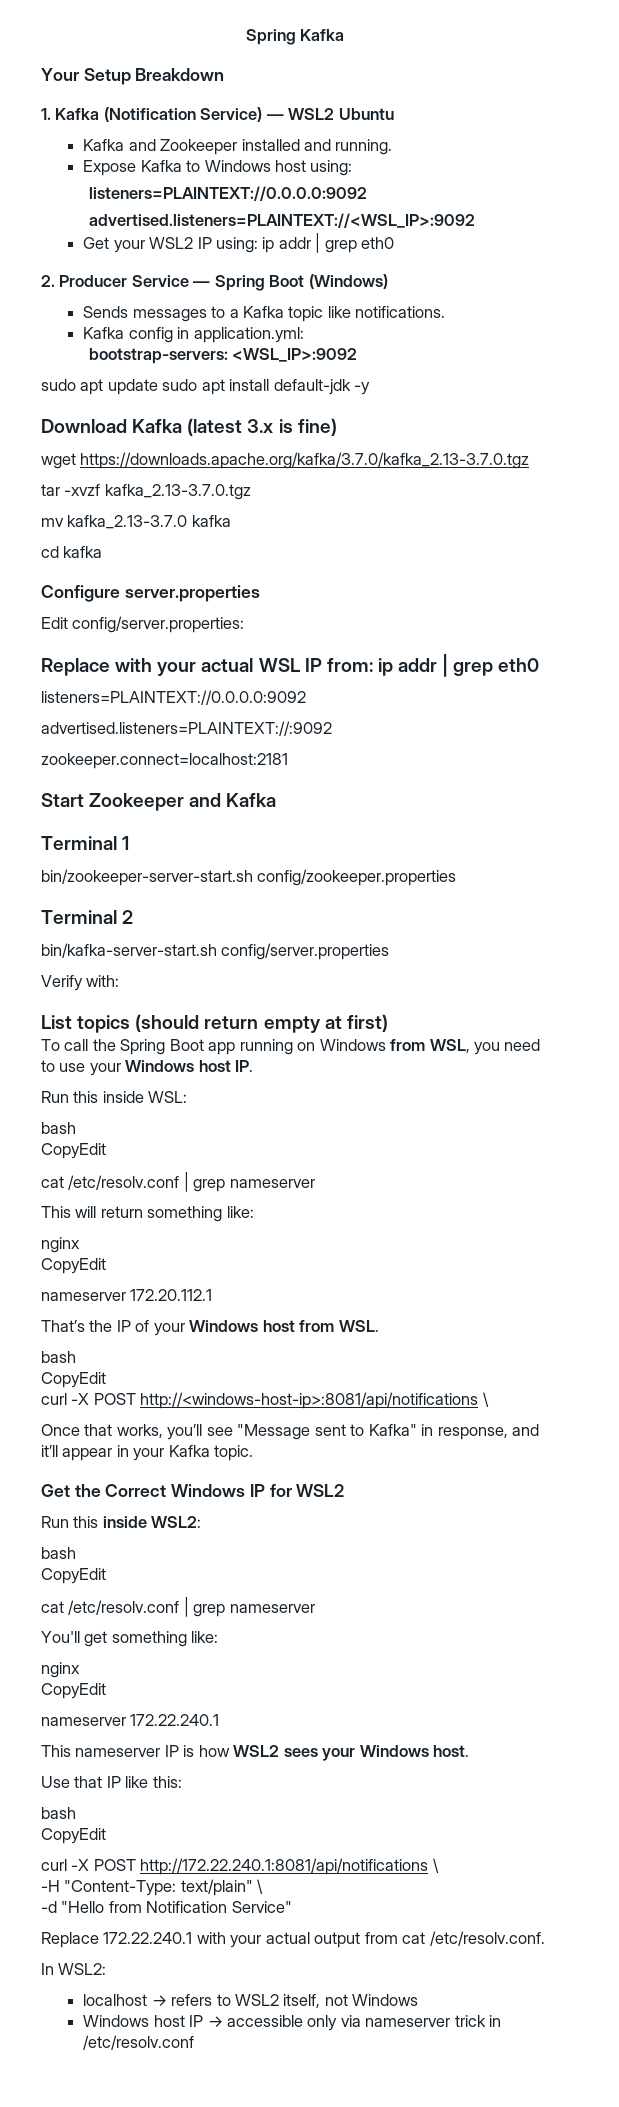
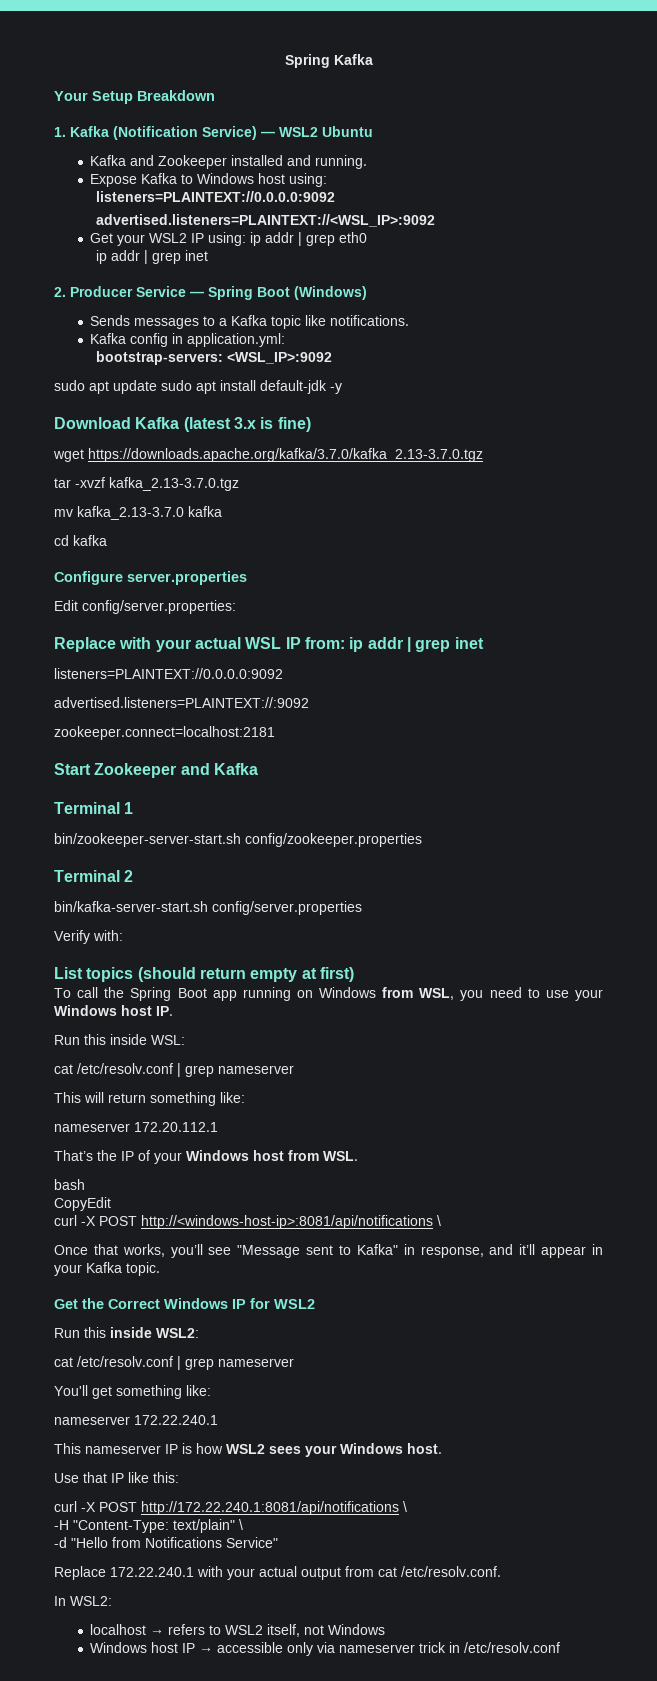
  Get your WSL2 IP using: ip addr | grep eth0
+ ip addr | grep inet
- Replace with your actual WSL IP from: ip addr | grep eth0
+ Replace with your actual WSL IP from: ip addr | grep inet
  Run this inside WSL:
- bash
- CopyEdit
  This will return something like:
- nginx
- CopyEdit
  Run this inside WSL2:
- bash
- CopyEdit
  You'll get something like:
- nginx
- CopyEdit
  Use that IP like this:
- bash
- CopyEdit
- -d "Hello from Notification Service"
+ -d "Hello from Notifications Service"

